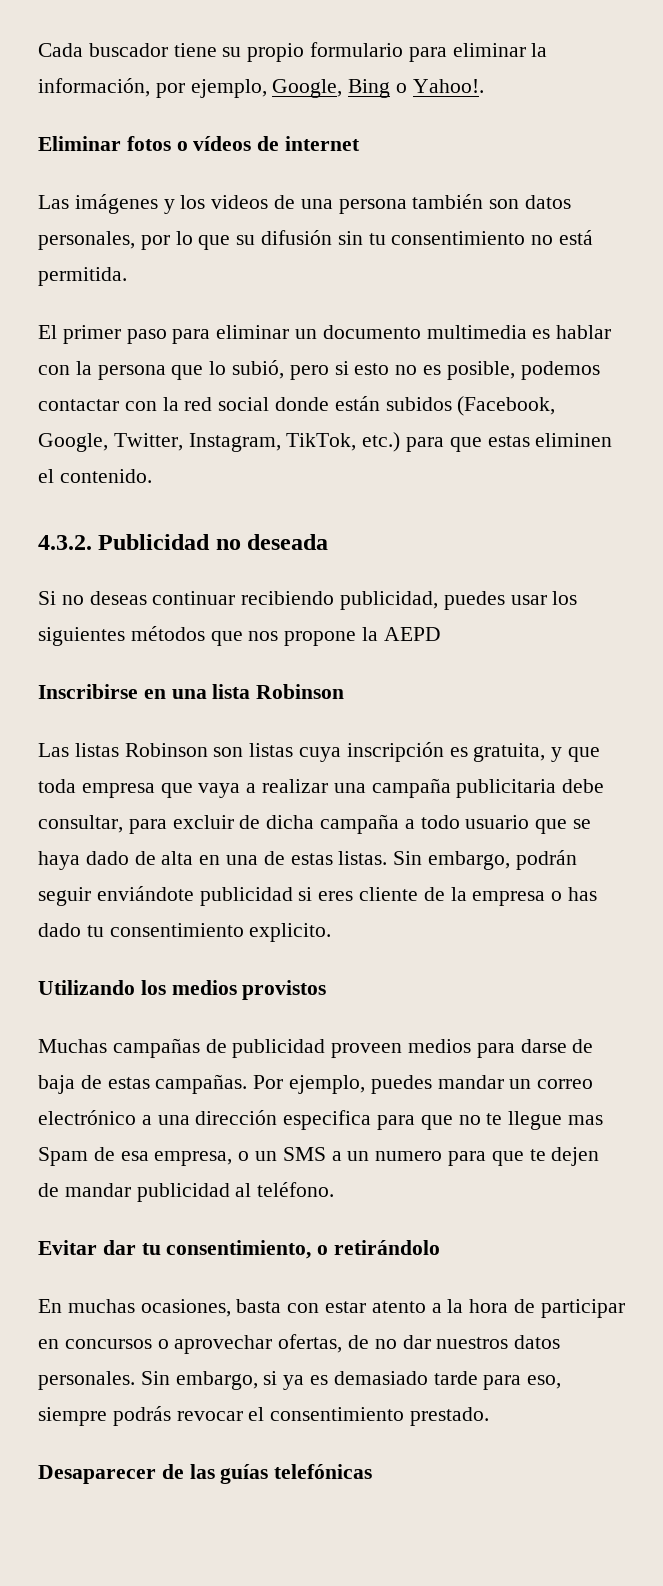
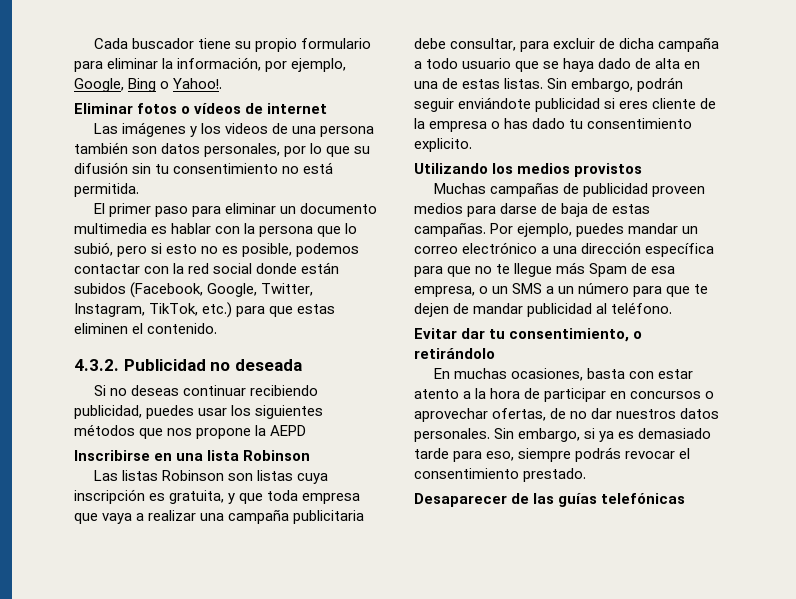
- Por ejemplo, puedes mandar un correo electrónico a una dirección especifica para que no te llegue mas Spam de esa empresa, o un SMS a un numero para que te dejen de mandar publicidad al teléfono.
+ Por ejemplo, puedes mandar un correo electrónico a una dirección específica para que no te llegue más Spam de esa empresa, o un SMS a un número para que te dejen de mandar publicidad al teléfono.

